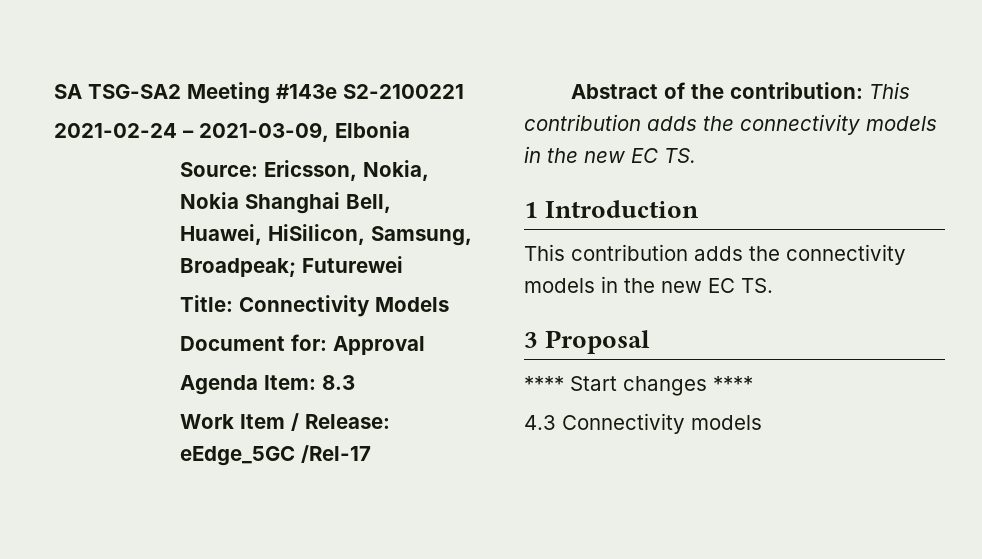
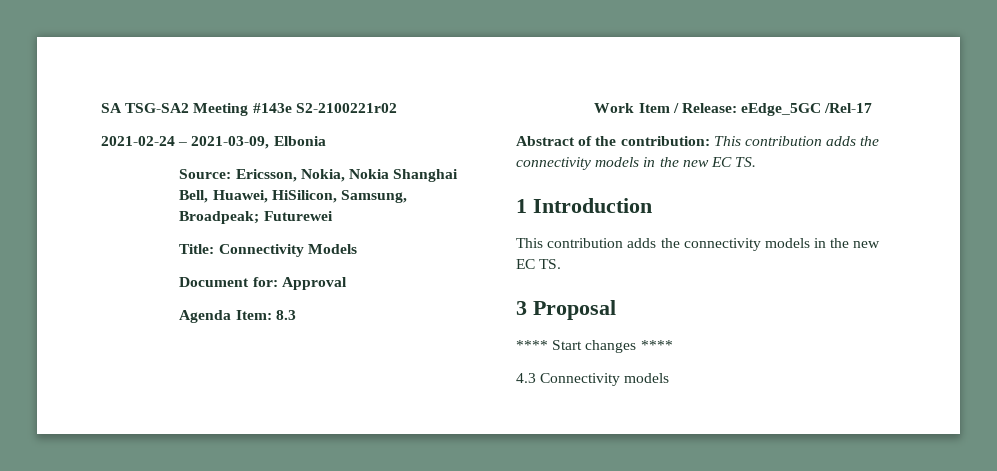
- SA TSG-SA2 Meeting #143e S2-2100221
+ SA TSG-SA2 Meeting #143e S2-2100221r02

